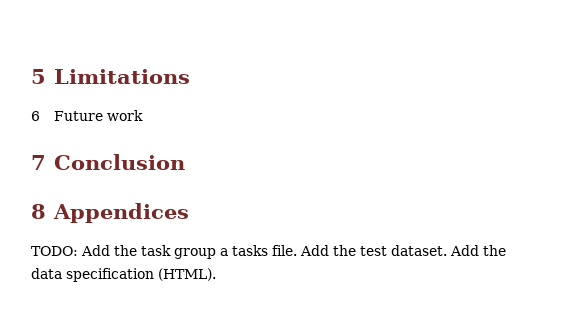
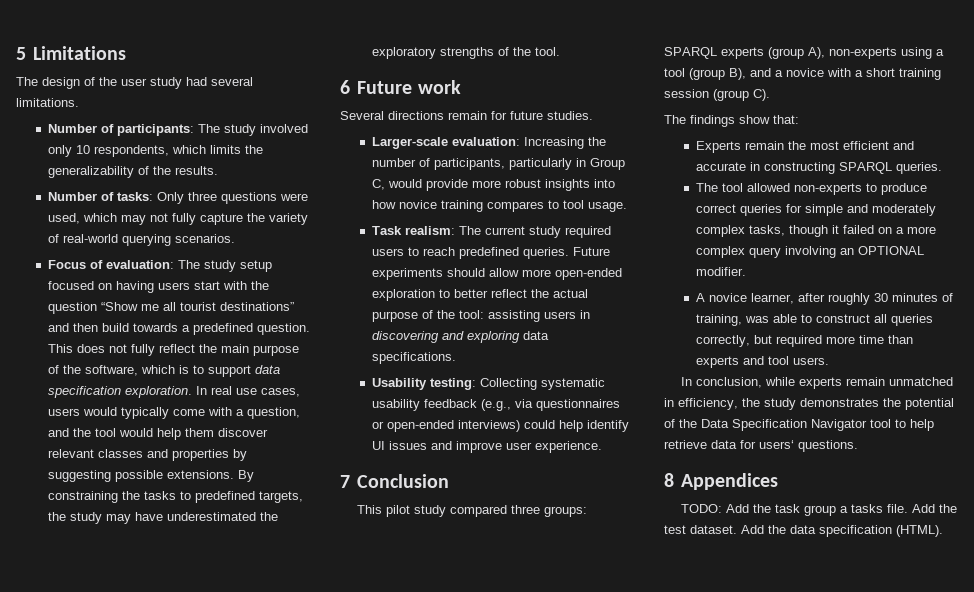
+ The design of the user study had several limitations.
+ Number of participants: The study involved only 10 respondents, which limits the generalizability of the results.
+ Number of tasks: Only three questions were used, which may not fully capture the variety of real-world querying scenarios.
+ Focus of evaluation: The study setup focused on having users start with the question “Show me all tourist destinations” and then build towards a predefined question. This does not fully reflect the main purpose of the software, which is to support data specification exploration. In real use cases, users would typically come with a question, and the tool would help them discover relevant classes and properties by suggesting possible extensions. By constraining the tasks to predefined targets, the study may have underestimated the exploratory strengths of the tool.
  6 Future work
+ Several directions remain for future studies.
+ Larger-scale evaluation: Increasing the number of participants, particularly in Group C, would provide more robust insights into how novice training compares to tool usage.
+ Task realism: The current study required users to reach predefined queries. Future experiments should allow more open-ended exploration to better reflect the actual purpose of the tool: assisting users in discovering and exploring data specifications.
+ Usability testing: Collecting systematic usability feedback (e.g., via questionnaires or open-ended interviews) could help identify UI issues and improve user experience.
  7 Conclusion
+ This pilot study compared three groups: SPARQL experts (group A), non-experts using a tool (group B), and a novice with a short training session (group C).
+ The findings show that:
+ Experts remain the most efficient and accurate in constructing SPARQL queries.
+ The tool allowed non-experts to produce correct queries for simple and moderately complex tasks, though it failed on a more complex query involving an OPTIONAL modifier.
+ A novice learner, after roughly 30 minutes of training, was able to construct all queries correctly, but required more time than experts and tool users.
+ In conclusion, while experts remain unmatched in efficiency, the study demonstrates the potential of the Data Specification Navigator tool to help retrieve data for users‘ questions.

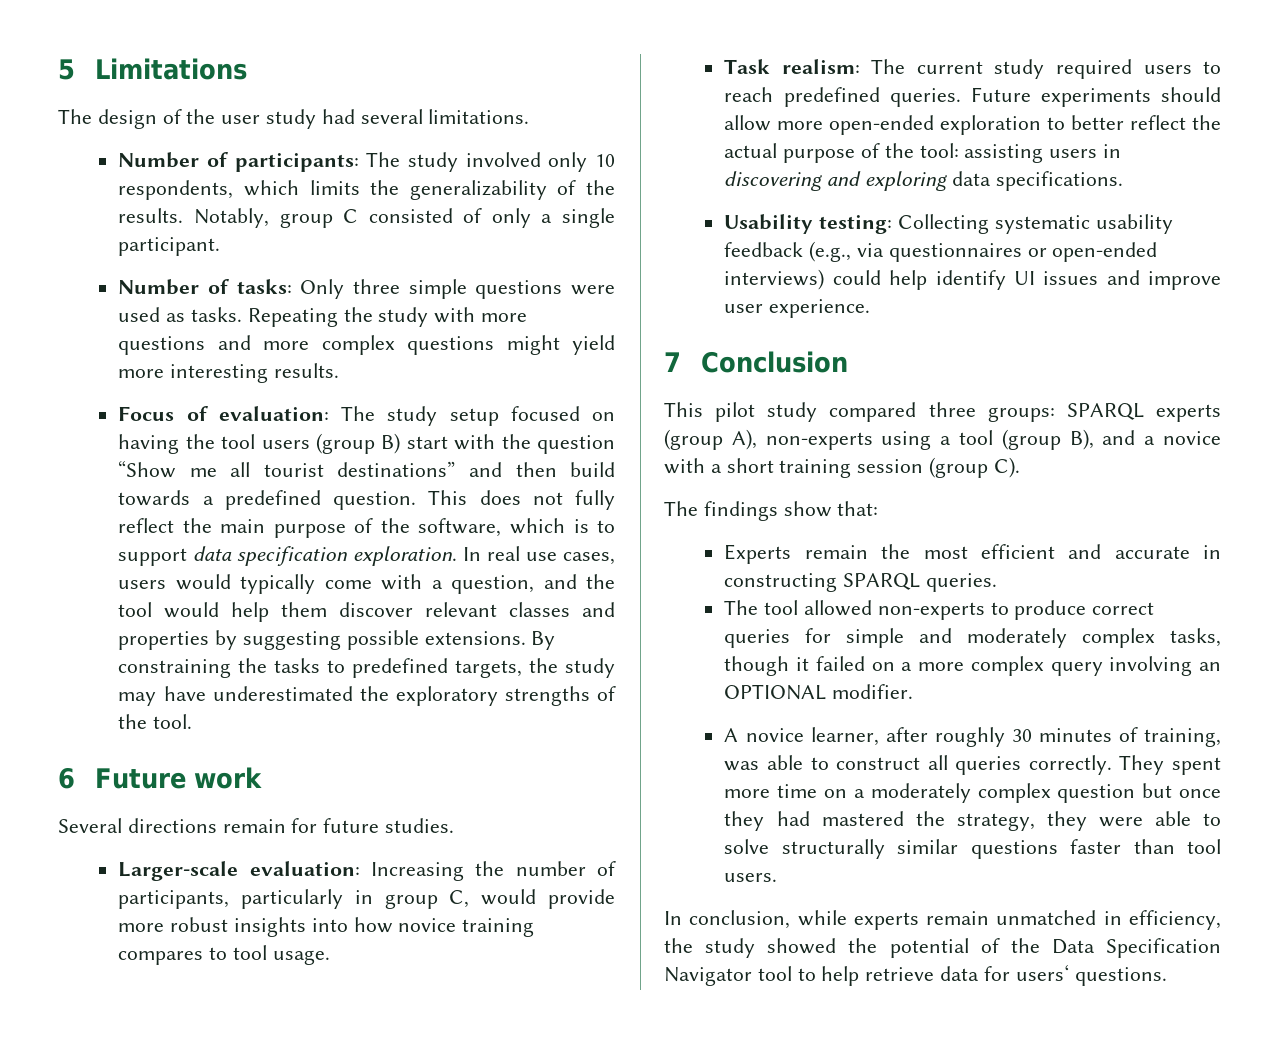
+ Notably, group C consisted of only a single participant.
- Number of tasks: Only three questions were used, which may not fully capture the variety of real-world querying scenarios.
+ Number of tasks: Only three simple questions were used as tasks. Repeating the study with more questions and more complex questions might yield more interesting results.
- Focus of evaluation: The study setup focused on having users start with the question “Show me all tourist destinations” and then build towards a predefined question.
+ Focus of evaluation: The study setup focused on having the tool users (group B) start with the question “Show me all tourist destinations” and then build towards a predefined question.
- Larger-scale evaluation: Increasing the number of participants, particularly in Group C, would provide more robust insights into how novice training compares to tool usage.
+ Larger-scale evaluation: Increasing the number of participants, particularly in group C, would provide more robust insights into how novice training compares to tool usage.
- A novice learner, after roughly 30 minutes of training, was able to construct all queries correctly, but required more time than experts and tool users.
+ A novice learner, after roughly 30 minutes of training, was able to construct all queries correctly. They spent more time on a moderately complex question but once they had mastered the strategy, they were able to solve structurally similar questions faster than tool users.
- In conclusion, while experts remain unmatched in efficiency, the study demonstrates the potential of the Data Specification Navigator tool to help retrieve data for users‘ questions.
+ In conclusion, while experts remain unmatched in efficiency, the study showed the potential of the Data Specification Navigator tool to help retrieve data for users‘ questions.
- 8 Appendices
- TODO: Add the task group a tasks file. Add the test dataset. Add the data specification (HTML).

